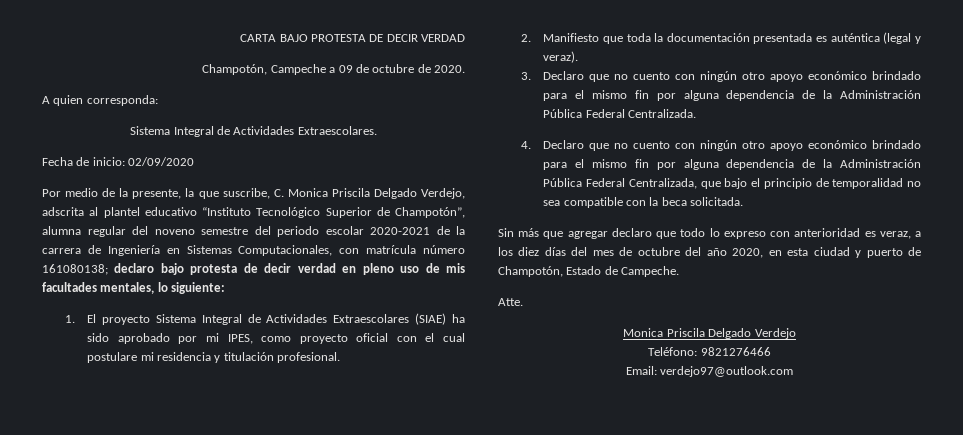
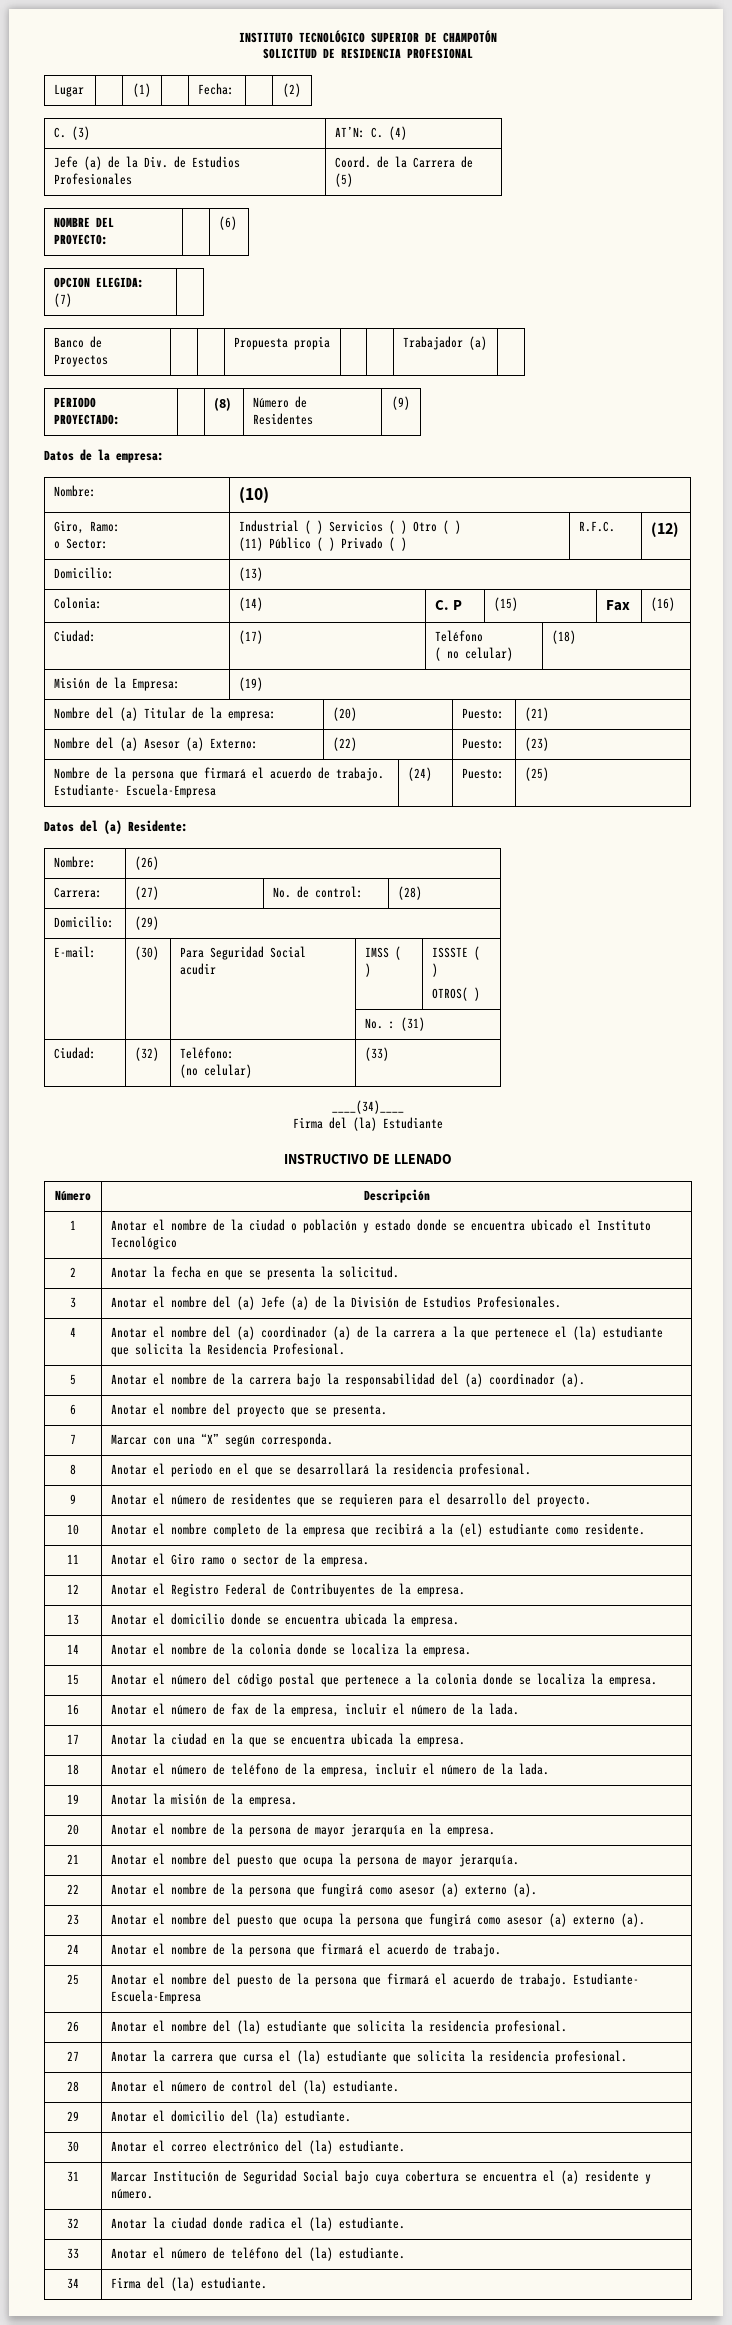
- CARTA BAJO PROTESTA DE DECIR VERDAD
- Champotón, Campeche a 09 de octubre de 2020.
- A quien corresponda:
- Sistema Integral de Actividades Extraescolares.
- Fecha de inicio: 02/09/2020
- Por medio de la presente, la que suscribe, C. Monica Priscila Delgado Verdejo, adscrita al plantel educativo “Instituto Tecnológico Superior de Champotón”, alumna regular del noveno semestre del periodo escolar 2020-2021 de la carrera de Ingeniería en Sistemas Computacionales, con matrícula número 161080138; declaro bajo protesta de decir verdad en pleno uso de mis facultades mentales, lo siguiente:
- 1. El proyecto Sistema Integral de Actividades Extraescolares (SIAE) ha sido aprobado por mi IPES, como proyecto oficial con el cual postulare mi residencia y titulación profesional.
- 2. Manifiesto que toda la documentación presentada es auténtica (legal y veraz).
- 3. Declaro que no cuento con ningún otro apoyo económico brindado para el mismo fin por alguna dependencia de la Administración Pública Federal Centralizada.
- 4. Declaro que no cuento con ningún otro apoyo económico brindado para el mismo fin por alguna dependencia de la Administración Pública Federal Centralizada, que bajo el principio de temporalidad no sea compatible con la beca solicitada.
- Sin más que agregar declaro que todo lo expreso con anterioridad es veraz, a los diez días del mes de octubre del año 2020, en esta ciudad y puerto de Champotón, Estado de Campeche.
- Atte.
- Monica Priscila Delgado Verdejo
- Teléfono: 9821276466
- Email: verdejo97@outlook.com
+ INSTITUTO TECNOLÓGICO SUPERIOR DE CHAMPOTÓN
+ SOLICITUD DE RESIDENCIA PROFESIONAL
+ Lugar | | (1) | | Fecha: | | (2)
+ C. (3) | AT’N: C. (4)
+ Jefe (a) de la Div. de Estudios Profesionales | Coord. de la Carrera de (5)
+ NOMBRE DEL PROYECTO: | | (6)
+ OPCION ELEGIDA: (7) |
+ Banco de Proyectos | | | Propuesta propia | | | Trabajador (a) |
+ PERIODO PROYECTADO: | | (8) | Número de Residentes | (9)
+ Datos de la empresa:
+ Nombre: | (10)
+ Giro, Ramo:
+ o Sector: | Industrial ( ) Servicios ( ) Otro ( )
+ (11) Público ( ) Privado ( ) | R.F.C. | (12)
+ Domicilio: | (13)
+ Colonia: | (14) | C. P | (15) | Fax | (16)
+ Ciudad: | (17) | Teléfono
+ ( no celular) | (18)
+ Misión de la Empresa: | (19)
+ Nombre del (a) Titular de la empresa: | (20) | Puesto: | (21)
+ Nombre del (a) Asesor (a) Externo: | (22) | Puesto: | (23)
+ Nombre de la persona que firmará el acuerdo de trabajo. Estudiante- Escuela-Empresa | (24) | Puesto: | (25)
+ Datos del (a) Residente:
+ Nombre: | (26)
+ Carrera: | (27) | No. de control: | (28)
+ Domicilio: | (29)
+ E-mail: | (30) | Para Seguridad Social acudir | IMSS ( ) | ISSSTE ( )
+ OTROS( )
+ | | | No. : (31)
+ Ciudad: | (32) | Teléfono:
+ (no celular) | (33)
+ ____(34)____
+ Firma del (la) Estudiante
+ INSTRUCTIVO DE LLENADO
+ Número | Descripción
+ 1 | Anotar el nombre de la ciudad o población y estado donde se encuentra ubicado el Instituto Tecnológico
+ 2 | Anotar la fecha en que se presenta la solicitud.
+ 3 | Anotar el nombre del (a) Jefe (a) de la División de Estudios Profesionales.
+ 4 | Anotar el nombre del (a) coordinador (a) de la carrera a la que pertenece el (la) estudiante que solicita la Residencia Profesional.
+ 5 | Anotar el nombre de la carrera bajo la responsabilidad del (a) coordinador (a).
+ 6 | Anotar el nombre del proyecto que se presenta.
+ 7 | Marcar con una “X” según corresponda.
+ 8 | Anotar el periodo en el que se desarrollará la residencia profesional.
+ 9 | Anotar el número de residentes que se requieren para el desarrollo del proyecto.
+ 10 | Anotar el nombre completo de la empresa que recibirá a la (el) estudiante como residente.
+ 11 | Anotar el Giro ramo o sector de la empresa.
+ 12 | Anotar el Registro Federal de Contribuyentes de la empresa.
+ 13 | Anotar el domicilio donde se encuentra ubicada la empresa.
+ 14 | Anotar el nombre de la colonia donde se localiza la empresa.
+ 15 | Anotar el número del código postal que pertenece a la colonia donde se localiza la empresa.
+ 16 | Anotar el número de fax de la empresa, incluir el número de la lada.
+ 17 | Anotar la ciudad en la que se encuentra ubicada la empresa.
+ 18 | Anotar el número de teléfono de la empresa, incluir el número de la lada.
+ 19 | Anotar la misión de la empresa.
+ 20 | Anotar el nombre de la persona de mayor jerarquía en la empresa.
+ 21 | Anotar el nombre del puesto que ocupa la persona de mayor jerarquía.
+ 22 | Anotar el nombre de la persona que fungirá como asesor (a) externo (a).
+ 23 | Anotar el nombre del puesto que ocupa la persona que fungirá como asesor (a) externo (a).
+ 24 | Anotar el nombre de la persona que firmará el acuerdo de trabajo.
+ 25 | Anotar el nombre del puesto de la persona que firmará el acuerdo de trabajo. Estudiante- Escuela-Empresa
+ 26 | Anotar el nombre del (la) estudiante que solicita la residencia profesional.
+ 27 | Anotar la carrera que cursa el (la) estudiante que solicita la residencia profesional.
+ 28 | Anotar el número de control del (la) estudiante.
+ 29 | Anotar el domicilio del (la) estudiante.
+ 30 | Anotar el correo electrónico del (la) estudiante.
+ 31 | Marcar Institución de Seguridad Social bajo cuya cobertura se encuentra el (a) residente y número.
+ 32 | Anotar la ciudad donde radica el (la) estudiante.
+ 33 | Anotar el número de teléfono del (la) estudiante.
+ 34 | Firma del (la) estudiante.

